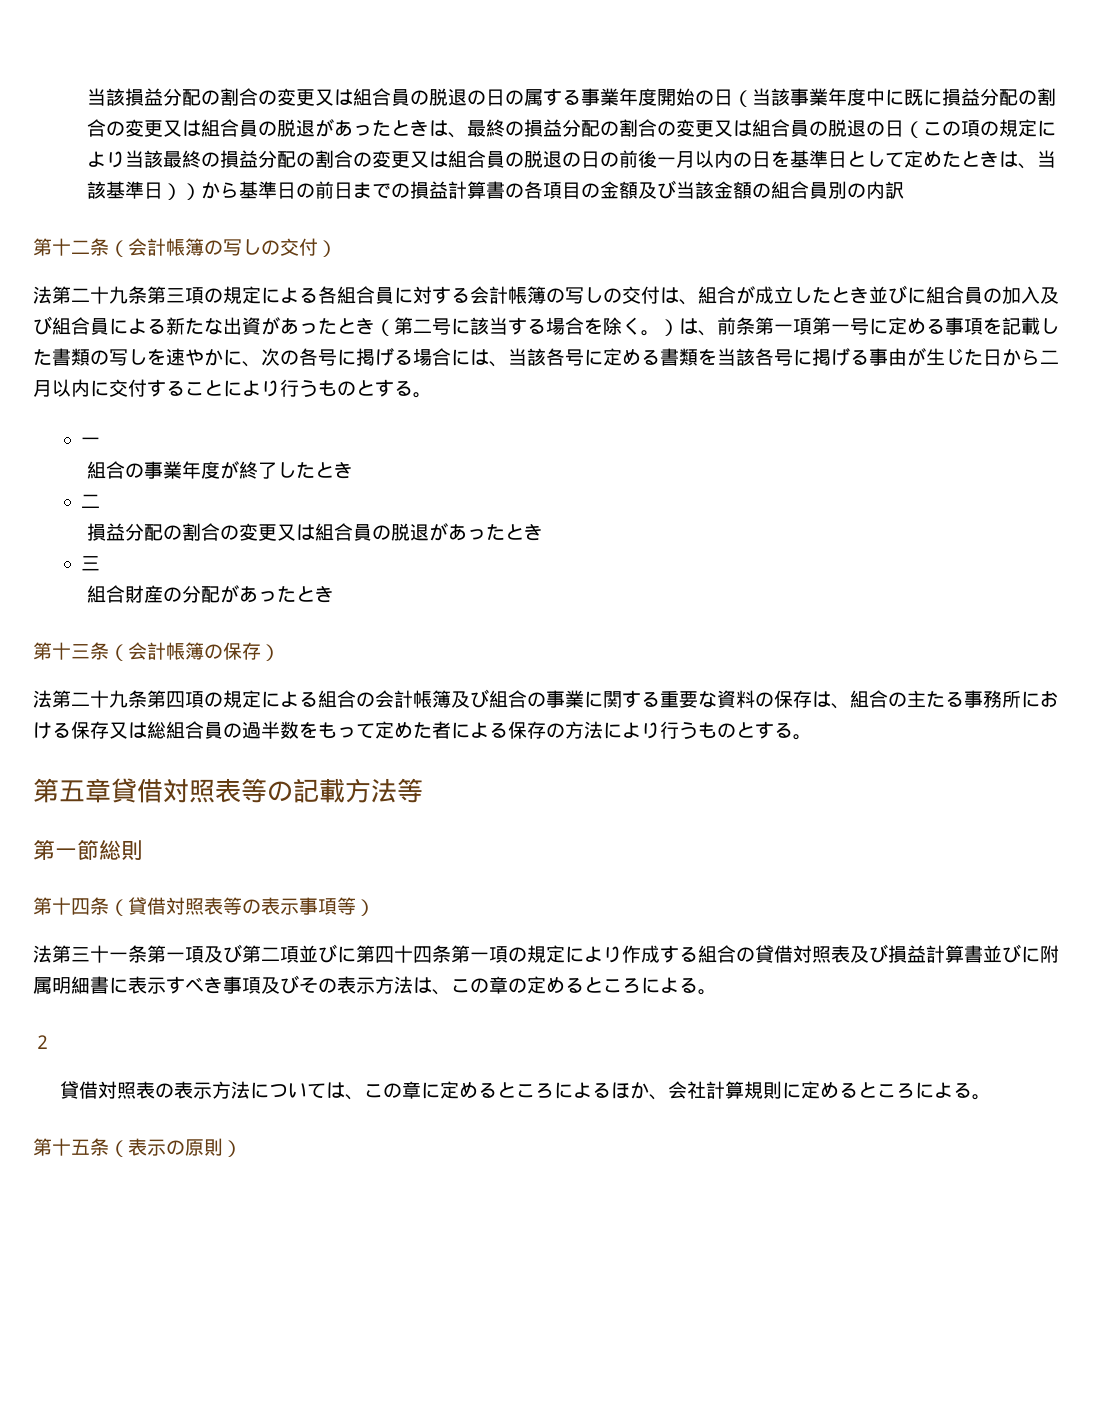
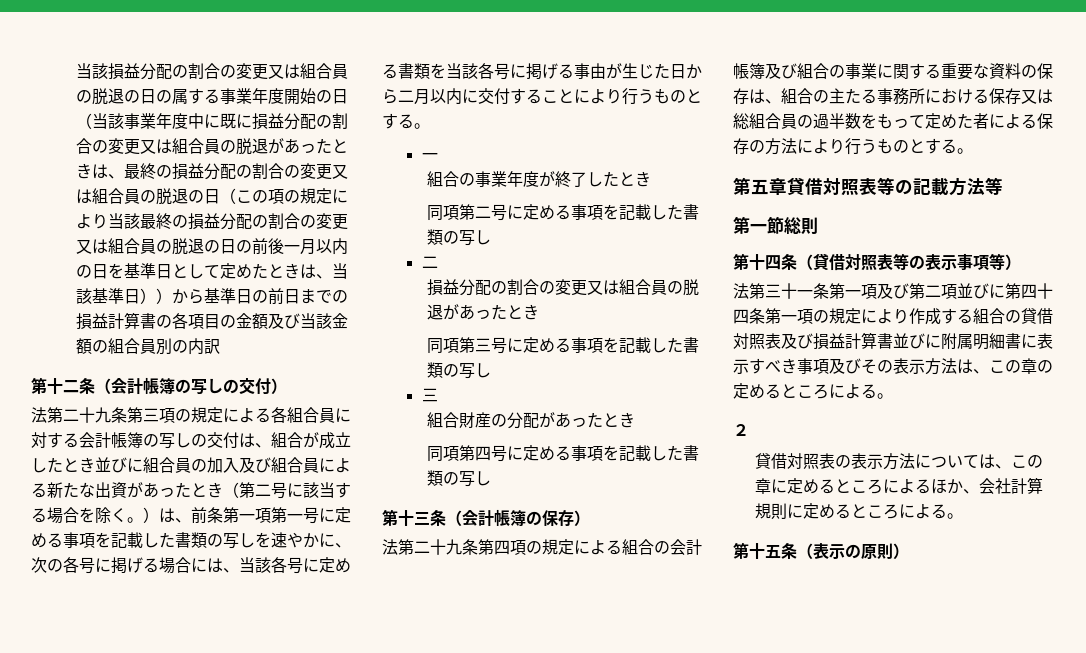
+ 同項第二号に定める事項を記載した書類の写し
+ 同項第三号に定める事項を記載した書類の写し
+ 同項第四号に定める事項を記載した書類の写し

